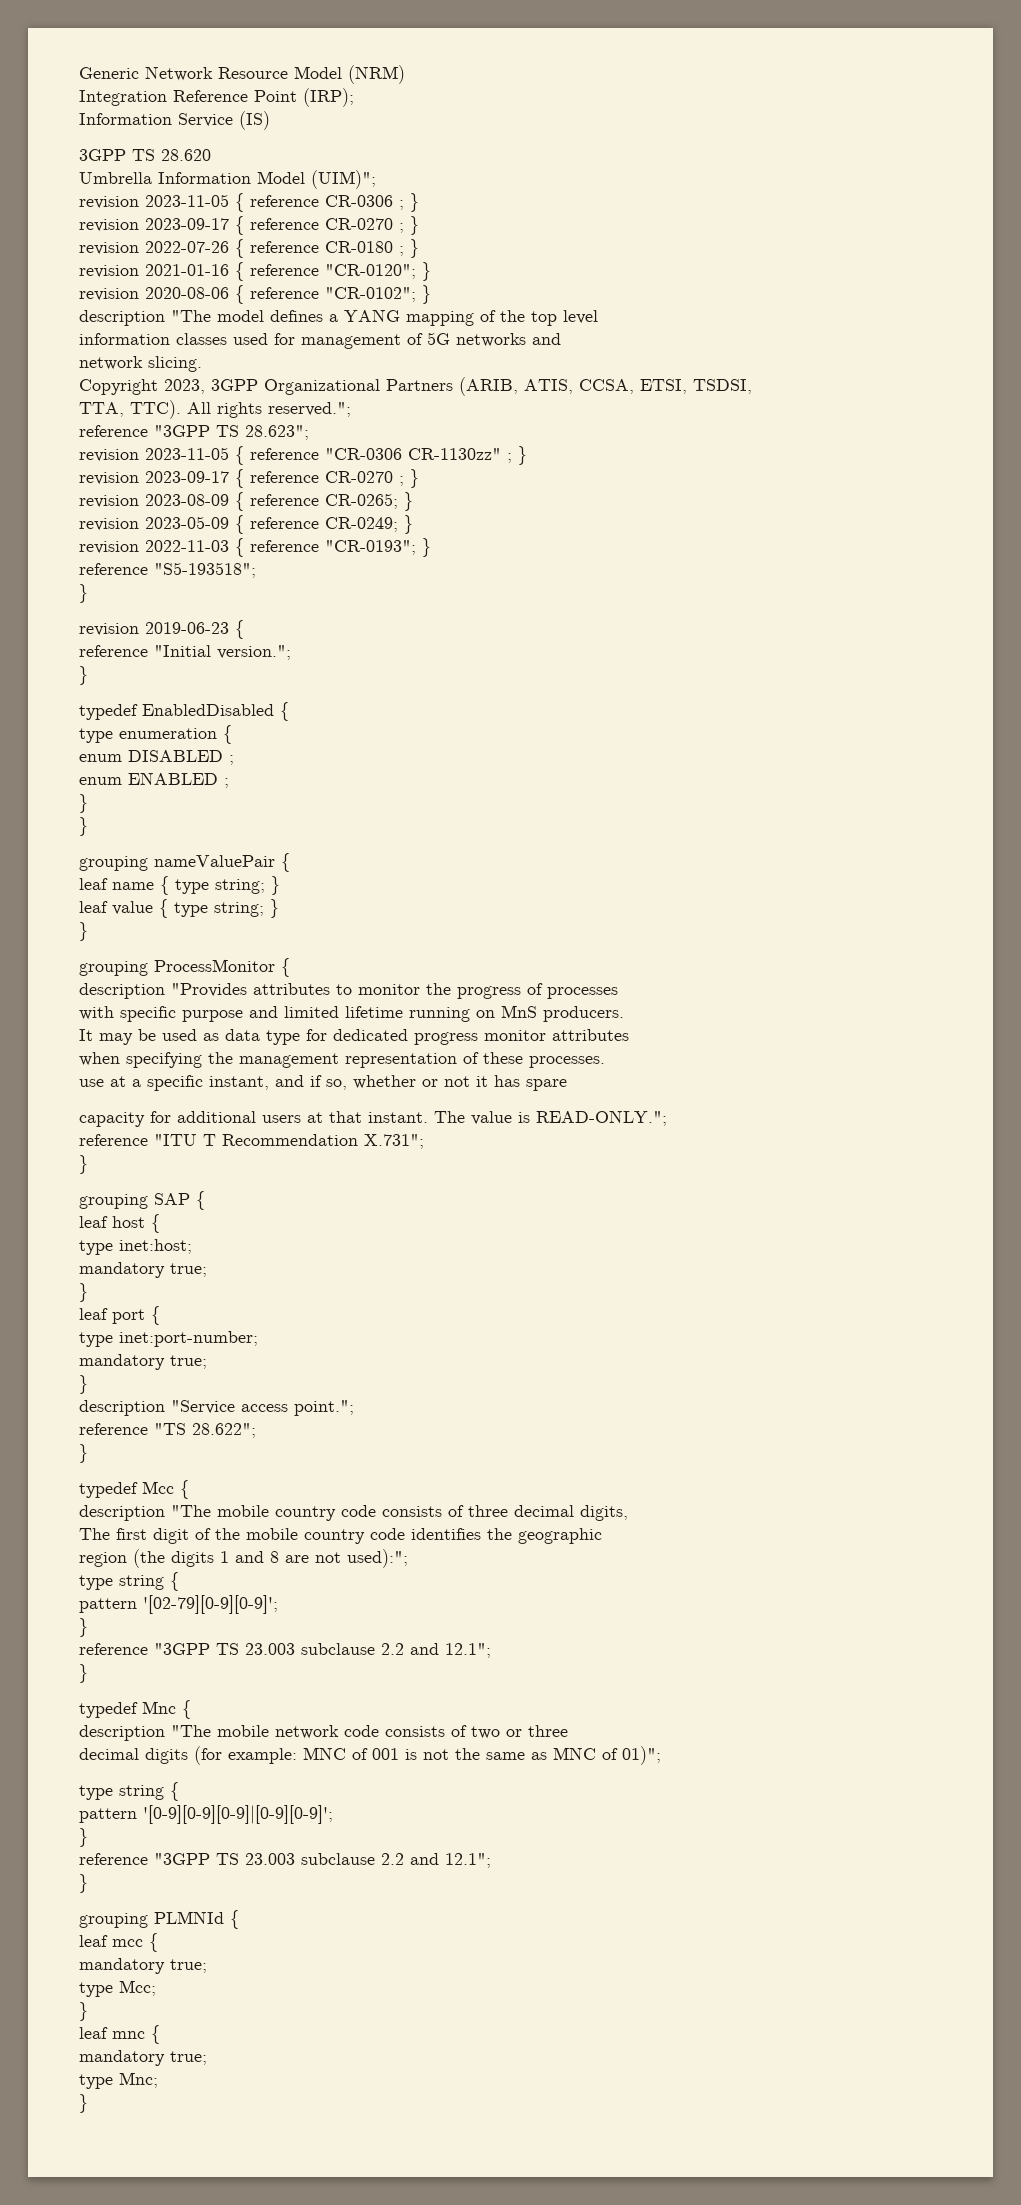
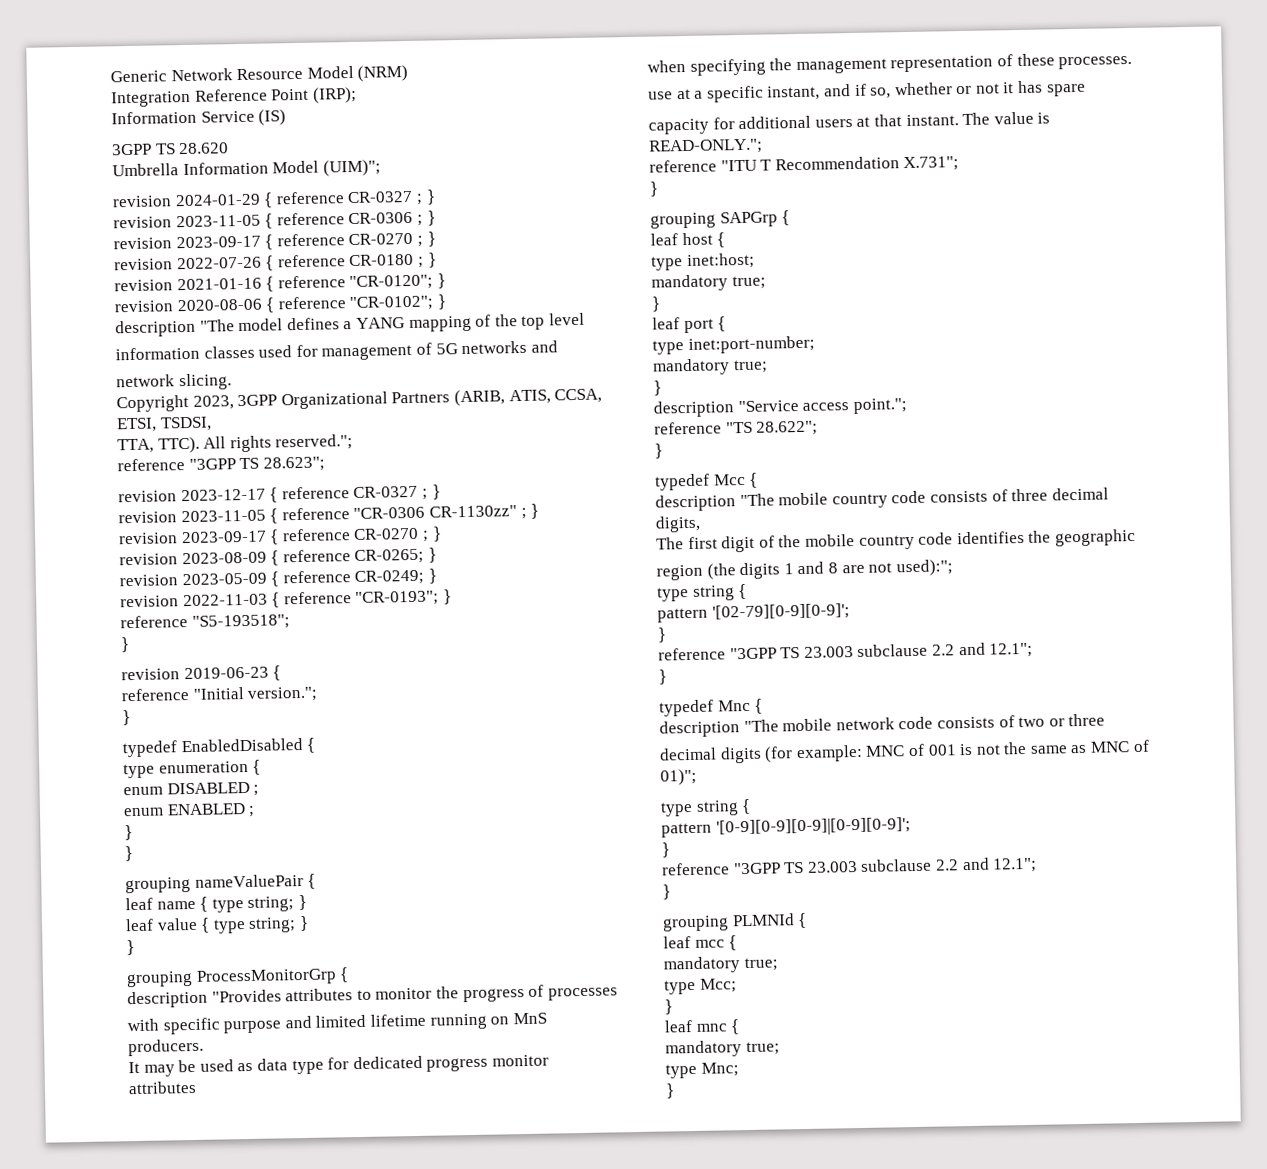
+ revision 2024-01-29 { reference CR-0327 ; }
+ revision 2023-12-17 { reference CR-0327 ; }
- grouping ProcessMonitor {
+ grouping ProcessMonitorGrp {
- grouping SAP {
+ grouping SAPGrp {

